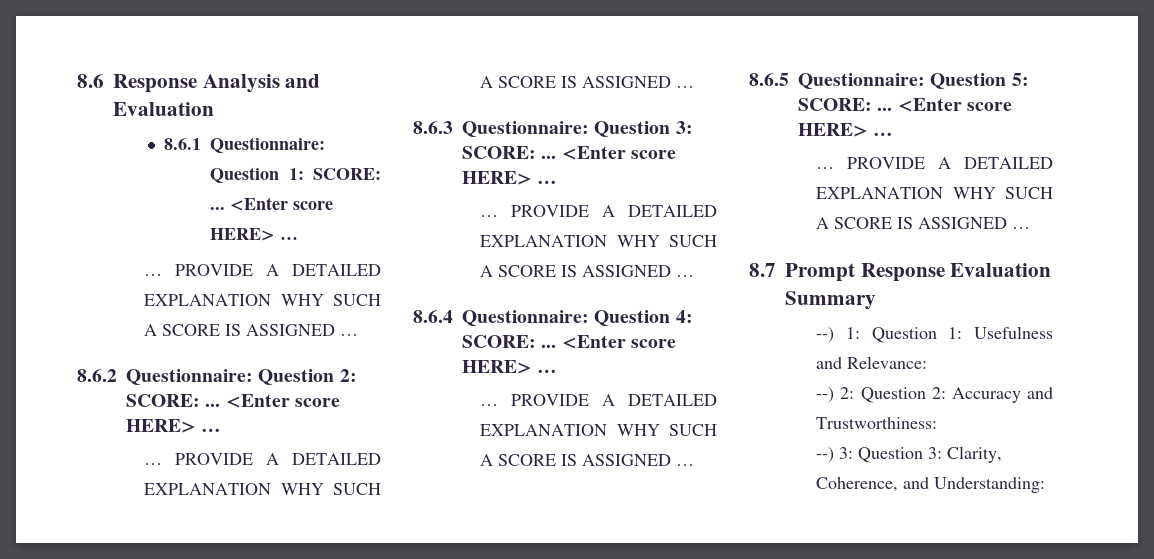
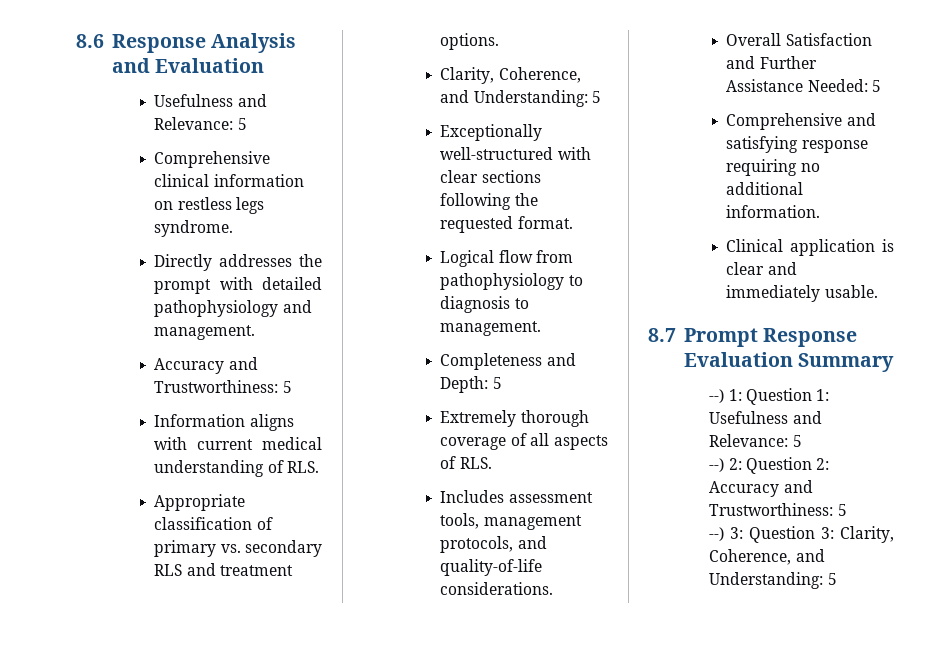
  8.6 Response Analysis and Evaluation
- 8.6.1 Questionnaire: Question 1: SCORE: ... <Enter score HERE> …
- … PROVIDE A DETAILED EXPLANATION WHY SUCH A SCORE IS ASSIGNED …
- 8.6.2 Questionnaire: Question 2: SCORE: ... <Enter score HERE> …
- … PROVIDE A DETAILED EXPLANATION WHY SUCH A SCORE IS ASSIGNED …
- 8.6.3 Questionnaire: Question 3: SCORE: ... <Enter score HERE> …
- … PROVIDE A DETAILED EXPLANATION WHY SUCH A SCORE IS ASSIGNED …
- 8.6.4 Questionnaire: Question 4: SCORE: ... <Enter score HERE> …
- … PROVIDE A DETAILED EXPLANATION WHY SUCH A SCORE IS ASSIGNED …
- 8.6.5 Questionnaire: Question 5: SCORE: ... <Enter score HERE> …
- … PROVIDE A DETAILED EXPLANATION WHY SUCH A SCORE IS ASSIGNED …
+ Usefulness and Relevance: 5
+ Comprehensive clinical information on restless legs syndrome.
+ Directly addresses the prompt with detailed pathophysiology and management.
+ Accuracy and Trustworthiness: 5
+ Information aligns with current medical understanding of RLS.
+ Appropriate classification of primary vs. secondary RLS and treatment options.
+ Clarity, Coherence, and Understanding: 5
+ Exceptionally well-structured with clear sections following the requested format.
+ Logical flow from pathophysiology to diagnosis to management.
+ Completeness and Depth: 5
+ Extremely thorough coverage of all aspects of RLS.
+ Includes assessment tools, management protocols, and quality-of-life considerations.
+ Overall Satisfaction and Further Assistance Needed: 5
+ Comprehensive and satisfying response requiring no additional information.
+ Clinical application is clear and immediately usable.
- --) 1: Question 1: Usefulness and Relevance:
+ --) 1: Question 1: Usefulness and Relevance: 5
- --) 2: Question 2: Accuracy and Trustworthiness:
+ --) 2: Question 2: Accuracy and Trustworthiness: 5
- --) 3: Question 3: Clarity, Coherence, and Understanding:
+ --) 3: Question 3: Clarity, Coherence, and Understanding: 5

